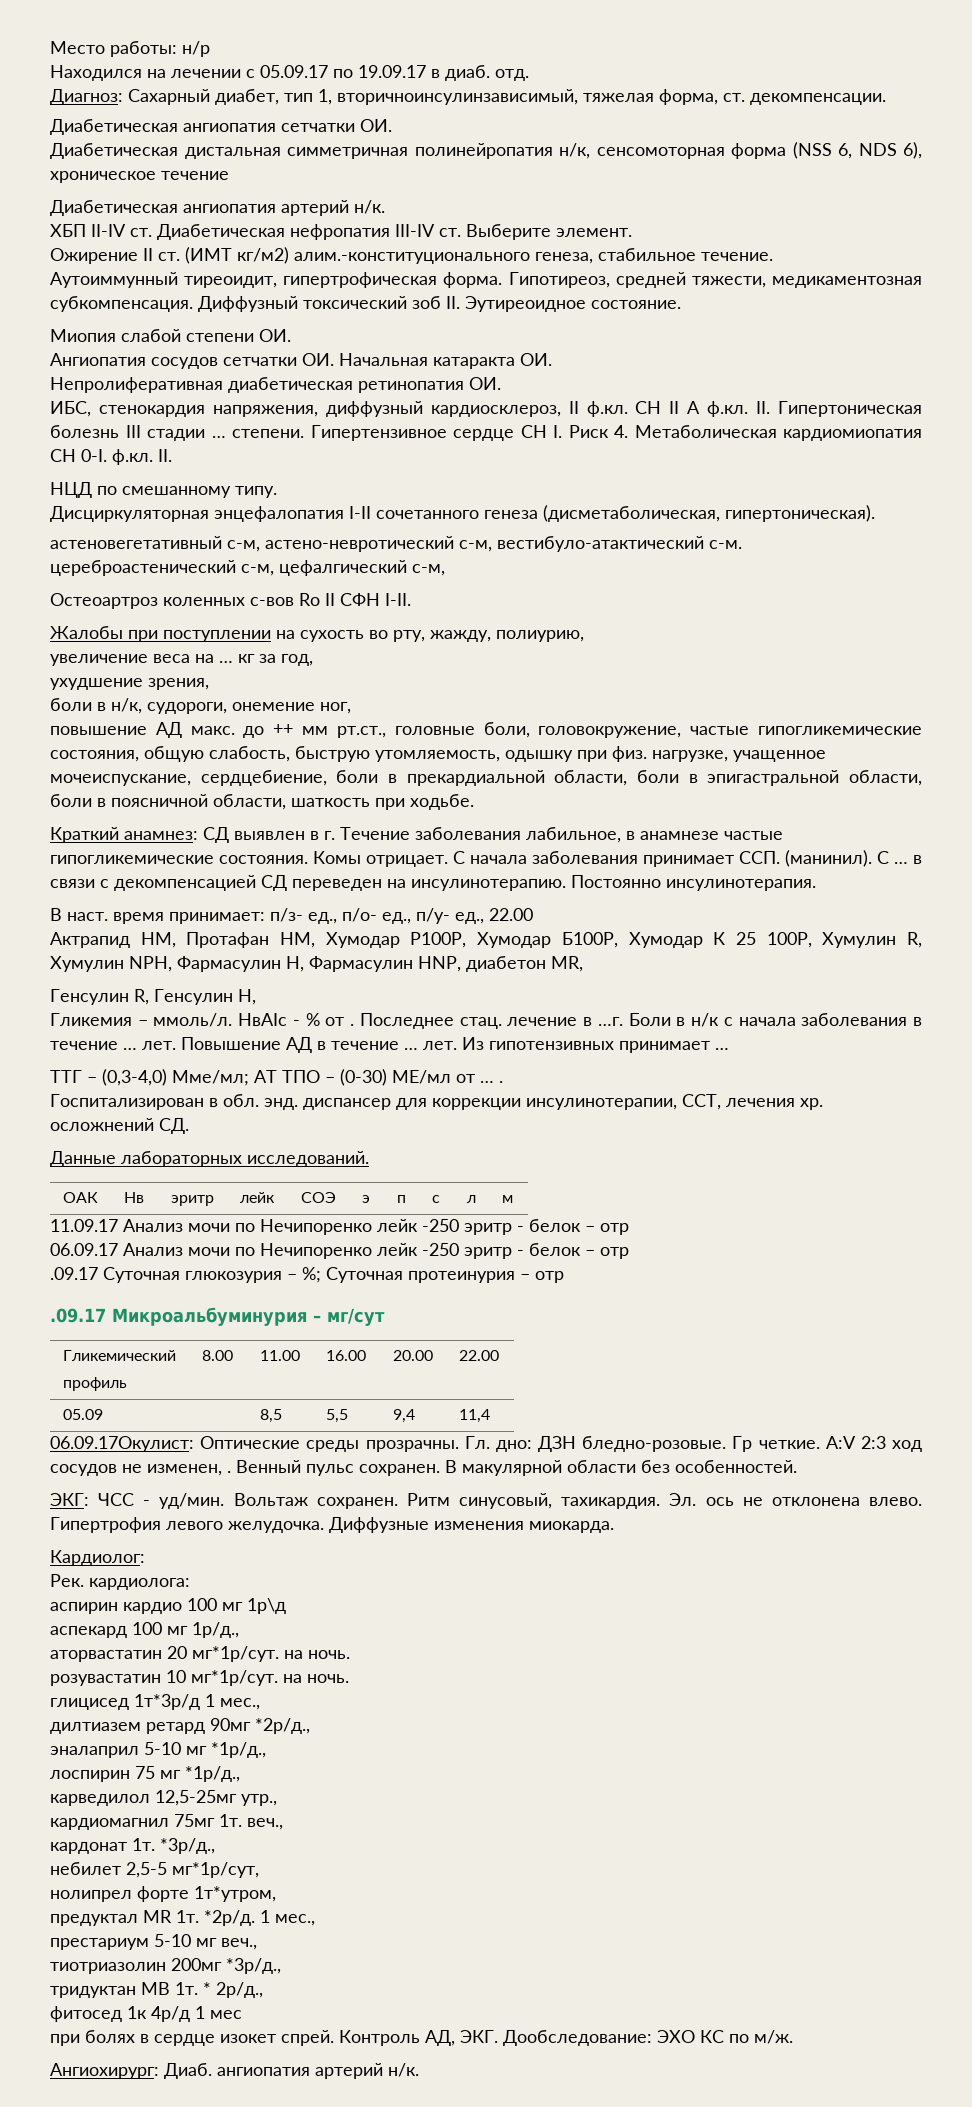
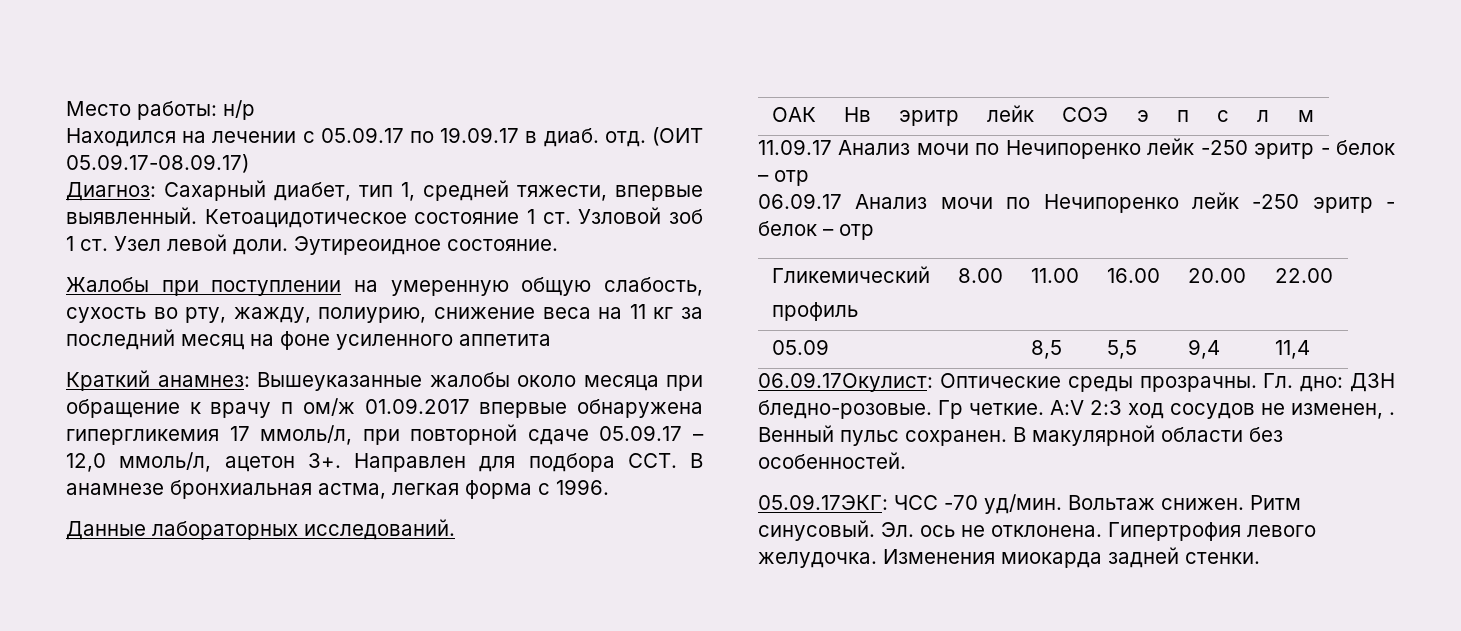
+ (ОИТ 05.09.17-08.09.17)
- Диагноз: Сахарный диабет, тип 1, вторичноинсулинзависимый, тяжелая форма, ст. декомпенсации.
- Диабетическая ангиопатия сетчатки ОИ.
- Диабетическая дистальная симметричная полинейропатия н/к, сенсомоторная форма (NSS 6, NDS 6), хроническое течение
- Диабетическая ангиопатия артерий н/к.
- ХБП II-IV ст. Диабетическая нефропатия III-IV ст. Выберите элемент.
- Ожирение II ст. (ИМТ кг/м2) алим.-конституционального генеза, стабильное течение.
- Аутоиммунный тиреоидит, гипертрофическая форма. Гипотиреоз, средней тяжести, медикаментозная субкомпенсация. Диффузный токсический зоб II. Эутиреоидное состояние.
- Миопия слабой степени ОИ.
- Ангиопатия сосудов сетчатки ОИ. Начальная катаракта ОИ.
- Непролиферативная диабетическая ретинопатия ОИ.
- ИБС, стенокардия напряжения, диффузный кардиосклероз, II ф.кл. СН II А ф.кл. II. Гипертоническая болезнь III стадии … степени. Гипертензивное сердце СН I. Риск 4. Метаболическая кардиомиопатия СН 0-I. ф.кл. II.
- НЦД по смешанному типу.
- Дисциркуляторная энцефалопатия I-II сочетанного генеза (дисметаболическая, гипертоническая).
- астеновегетативный с-м, астено-невротический с-м, вестибуло-атактический с-м. цереброастенический с-м, цефалгический с-м,
- Остеоартроз коленных с-вов Rо II СФН I-II.
+ Диагноз: Сахарный диабет, тип 1, средней тяжести, впервые выявленный. Кетоацидотическое состояние 1 ст. Узловой зоб 1 ст. Узел левой доли. Эутиреоидное состояние.
- Жалобы при поступлении на сухость во рту, жажду, полиурию,
- увеличение веса на … кг за год,
- ухудшение зрения,
- боли в н/к, судороги, онемение ног,
- повышение АД макс. до ++ мм рт.ст., головные боли, головокружение, частые гипогликемические состояния, общую слабость, быструю утомляемость, одышку при физ. нагрузке, учащенное мочеиспускание, сердцебиение, боли в прекардиальной области, боли в эпигастральной области, боли в поясничной области, шаткость при ходьбе.
- Краткий анамнез: СД выявлен в г. Течение заболевания лабильное, в анамнезе частые гипогликемические состояния. Комы отрицает. С начала заболевания принимает ССП. (манинил). С … в связи с декомпенсацией СД переведен на инсулинотерапию. Постоянно инсулинотерапия.
- В наст. время принимает: п/з- ед., п/о- ед., п/у- ед., 22.00
- Актрапид НМ, Протафан НМ, Хумодар Р100Р, Хумодар Б100Р, Хумодар К 25 100Р, Хумулин R, Хумулин NРН, Фармасулин Н, Фармасулин НNР, диабетон МR,
- Генсулин R, Генсулин Н,
- Гликемия – ммоль/л. НвАIс - % от . Последнее стац. лечение в …г. Боли в н/к с начала заболевания в течение … лет. Повышение АД в течение … лет. Из гипотензивных принимает …
- ТТГ – (0,3-4,0) Мме/мл; АТ ТПО – (0-30) МЕ/мл от … .
- Госпитализирован в обл. энд. диспансер для коррекции инсулинотерапии, ССТ, лечения хр. осложнений СД.
+ Жалобы при поступлении на умеренную общую слабость, сухость во рту, жажду, полиурию, снижение веса на 11 кг за последний месяц на фоне усиленного аппетита
+ Краткий анамнез: Вышеуказанные жалобы около месяца при обращение к врачу п ом/ж 01.09.2017 впервые обнаружена гипергликемия 17 ммоль/л, при повторной сдаче 05.09.17 – 12,0 ммоль/л, ацетон 3+. Направлен для подбора ССТ. В анамнезе бронхиальная астма, легкая форма с 1996.
- .09.17 Суточная глюкозурия – %; Суточная протеинурия – отр
- .09.17 Микроальбуминурия – мг/сут
- ЭКГ: ЧСС - уд/мин. Вольтаж сохранен. Ритм синусовый, тахикардия.
+ 05.09.17ЭКГ: ЧСС -70 уд/мин. Вольтаж снижен. Ритм синусовый.
- Эл. ось не отклонена влево.
+ Эл. ось не отклонена.
- Диффузные изменения миокарда.
- Кардиолог:
- Рек. кардиолога:
- аспирин кардио 100 мг 1р\д
- аспекард 100 мг 1р/д.,
- аторвастатин 20 мг*1р/сут. на ночь.
- розувастатин 10 мг*1р/сут. на ночь.
- глицисед 1т*3р/д 1 мес.,
- дилтиазем ретард 90мг *2р/д.,
- эналаприл 5-10 мг *1р/д.,
- лоспирин 75 мг *1р/д.,
- карведилол 12,5-25мг утр.,
- кардиомагнил 75мг 1т. веч.,
- кардонат 1т. *3р/д.,
- небилет 2,5-5 мг*1р/сут,
- нолипрел форте 1т*утром,
- предуктал МR 1т. *2р/д. 1 мес.,
- престариум 5-10 мг веч.,
- тиотриазолин 200мг *3р/д.,
- тридуктан МВ 1т. * 2р/д.,
- фитосед 1к 4р/д 1 мес
- при болях в сердце изокет спрей. Контроль АД, ЭКГ. Дообследование: ЭХО КС по м/ж.
- Ангиохирург: Диаб. ангиопатия артерий н/к.
+ Изменения миокарда задней стенки.

